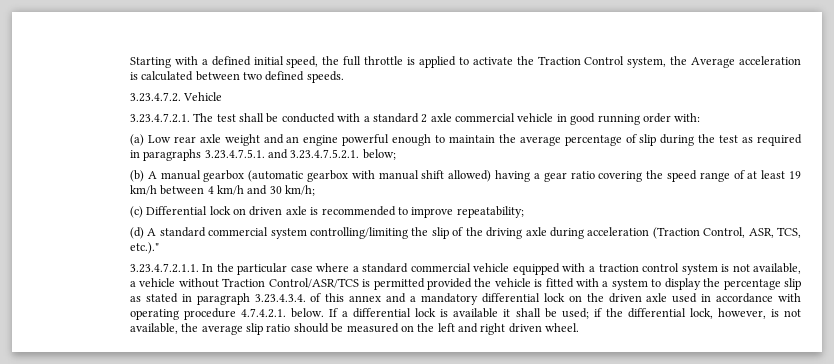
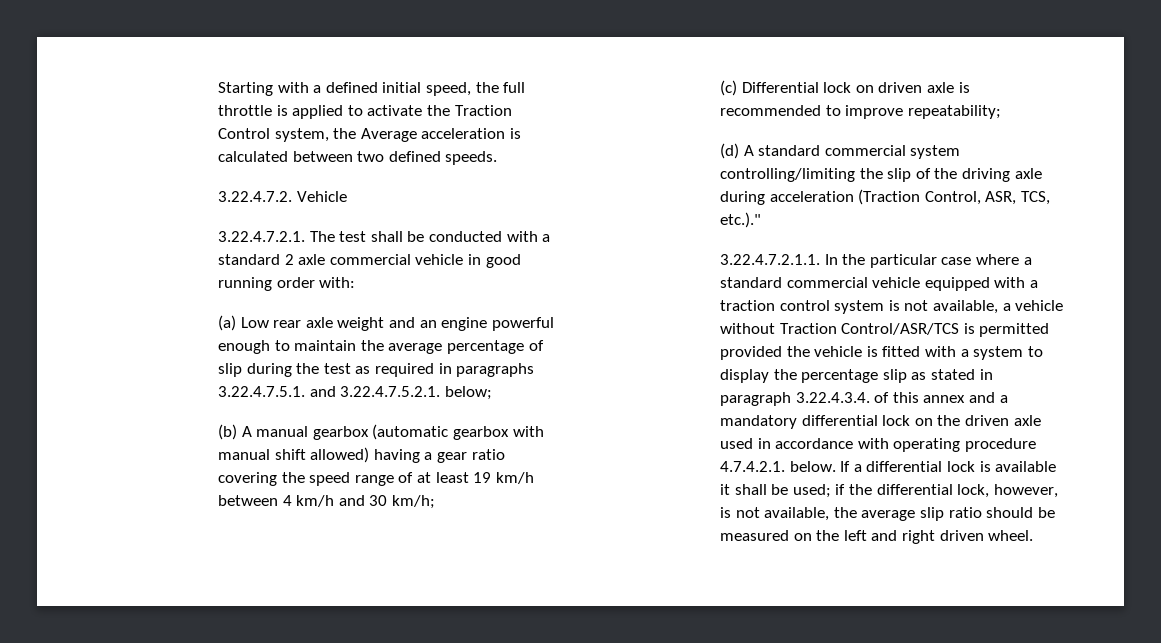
- 3.23.4.7.2. Vehicle
+ 3.22.4.7.2. Vehicle
- 3.23.4.7.2.1. The test shall be conducted with a standard 2 axle commercial vehicle in good running order with:
+ 3.22.4.7.2.1. The test shall be conducted with a standard 2 axle commercial vehicle in good running order with:
- (a) Low rear axle weight and an engine powerful enough to maintain the average percentage of slip during the test as required in paragraphs 3.23.4.7.5.1. and 3.23.4.7.5.2.1. below;
+ (a) Low rear axle weight and an engine powerful enough to maintain the average percentage of slip during the test as required in paragraphs 3.22.4.7.5.1. and 3.22.4.7.5.2.1. below;
- 3.23.4.7.2.1.1. In the particular case where a standard commercial vehicle equipped with a traction control system is not available, a vehicle without Traction Control/ASR/TCS is permitted provided the vehicle is fitted with a system to display the percentage slip as stated in paragraph 3.23.4.3.4. of this annex and a mandatory differential lock on the driven axle used in accordance with operating procedure 4.7.4.2.1. below.
+ 3.22.4.7.2.1.1. In the particular case where a standard commercial vehicle equipped with a traction control system is not available, a vehicle without Traction Control/ASR/TCS is permitted provided the vehicle is fitted with a system to display the percentage slip as stated in paragraph 3.22.4.3.4. of this annex and a mandatory differential lock on the driven axle used in accordance with operating procedure 4.7.4.2.1. below.

